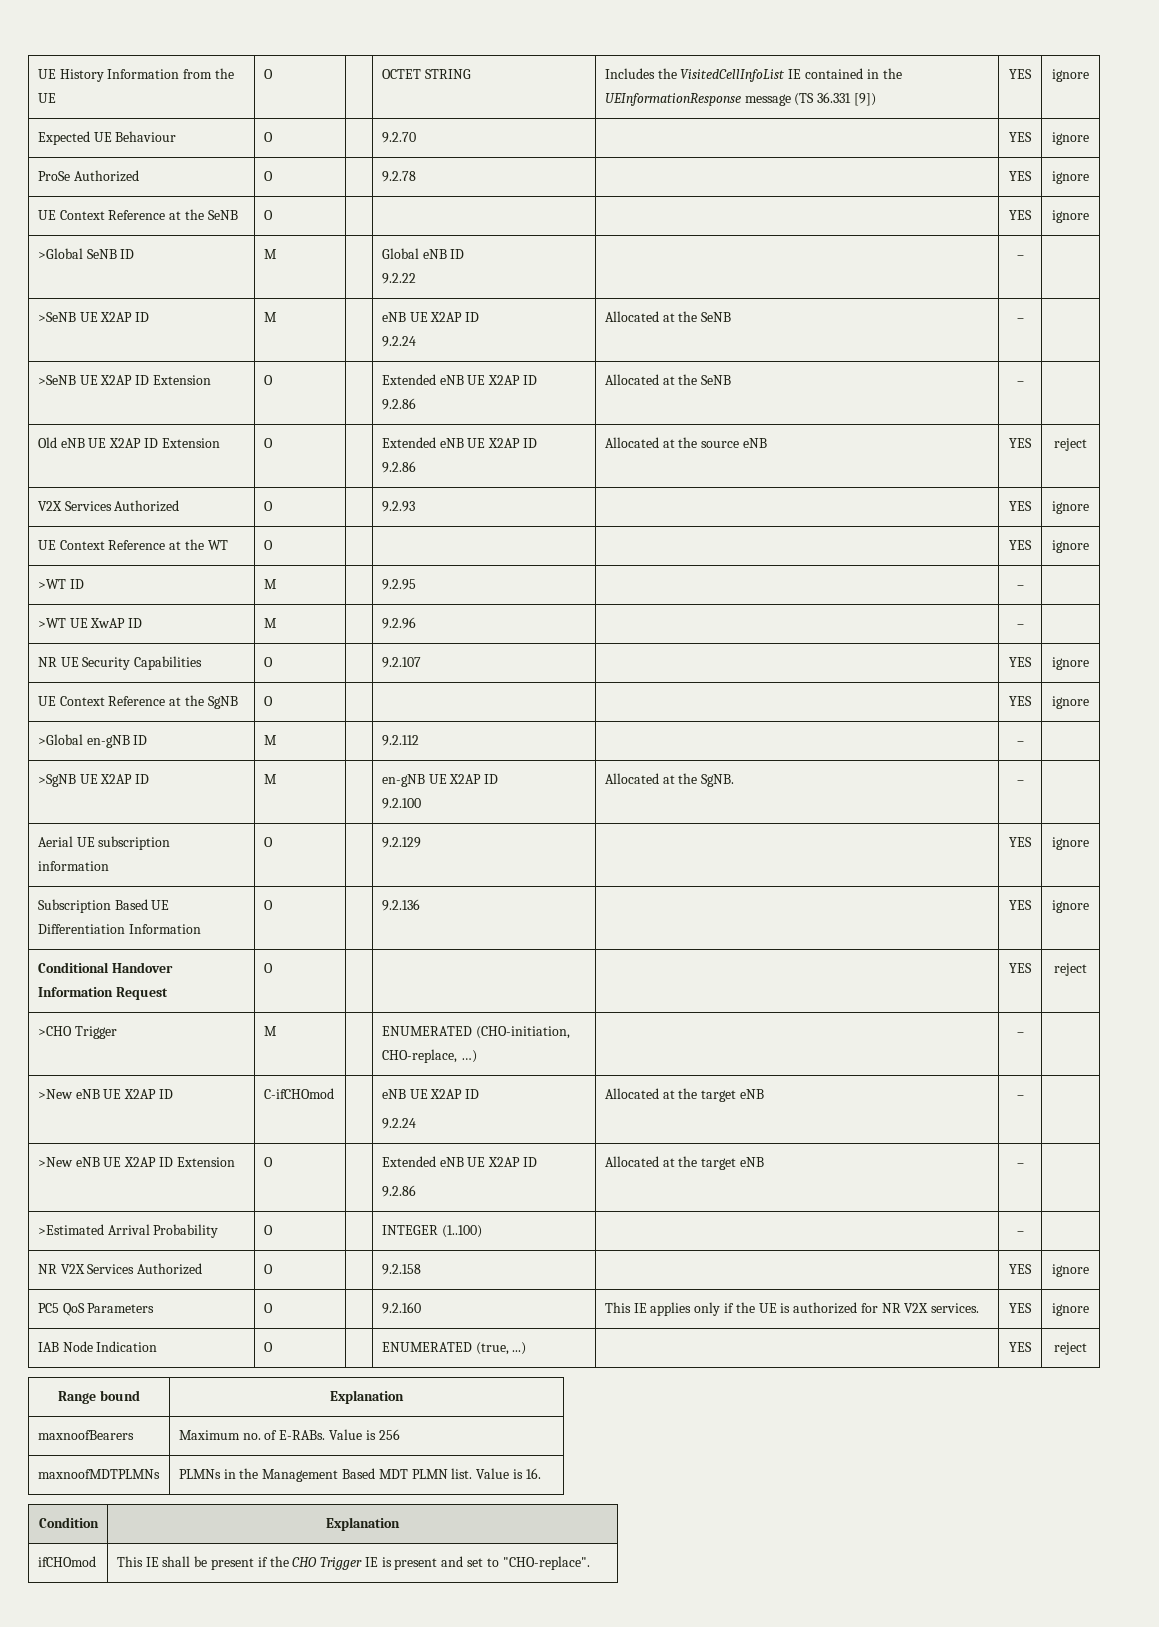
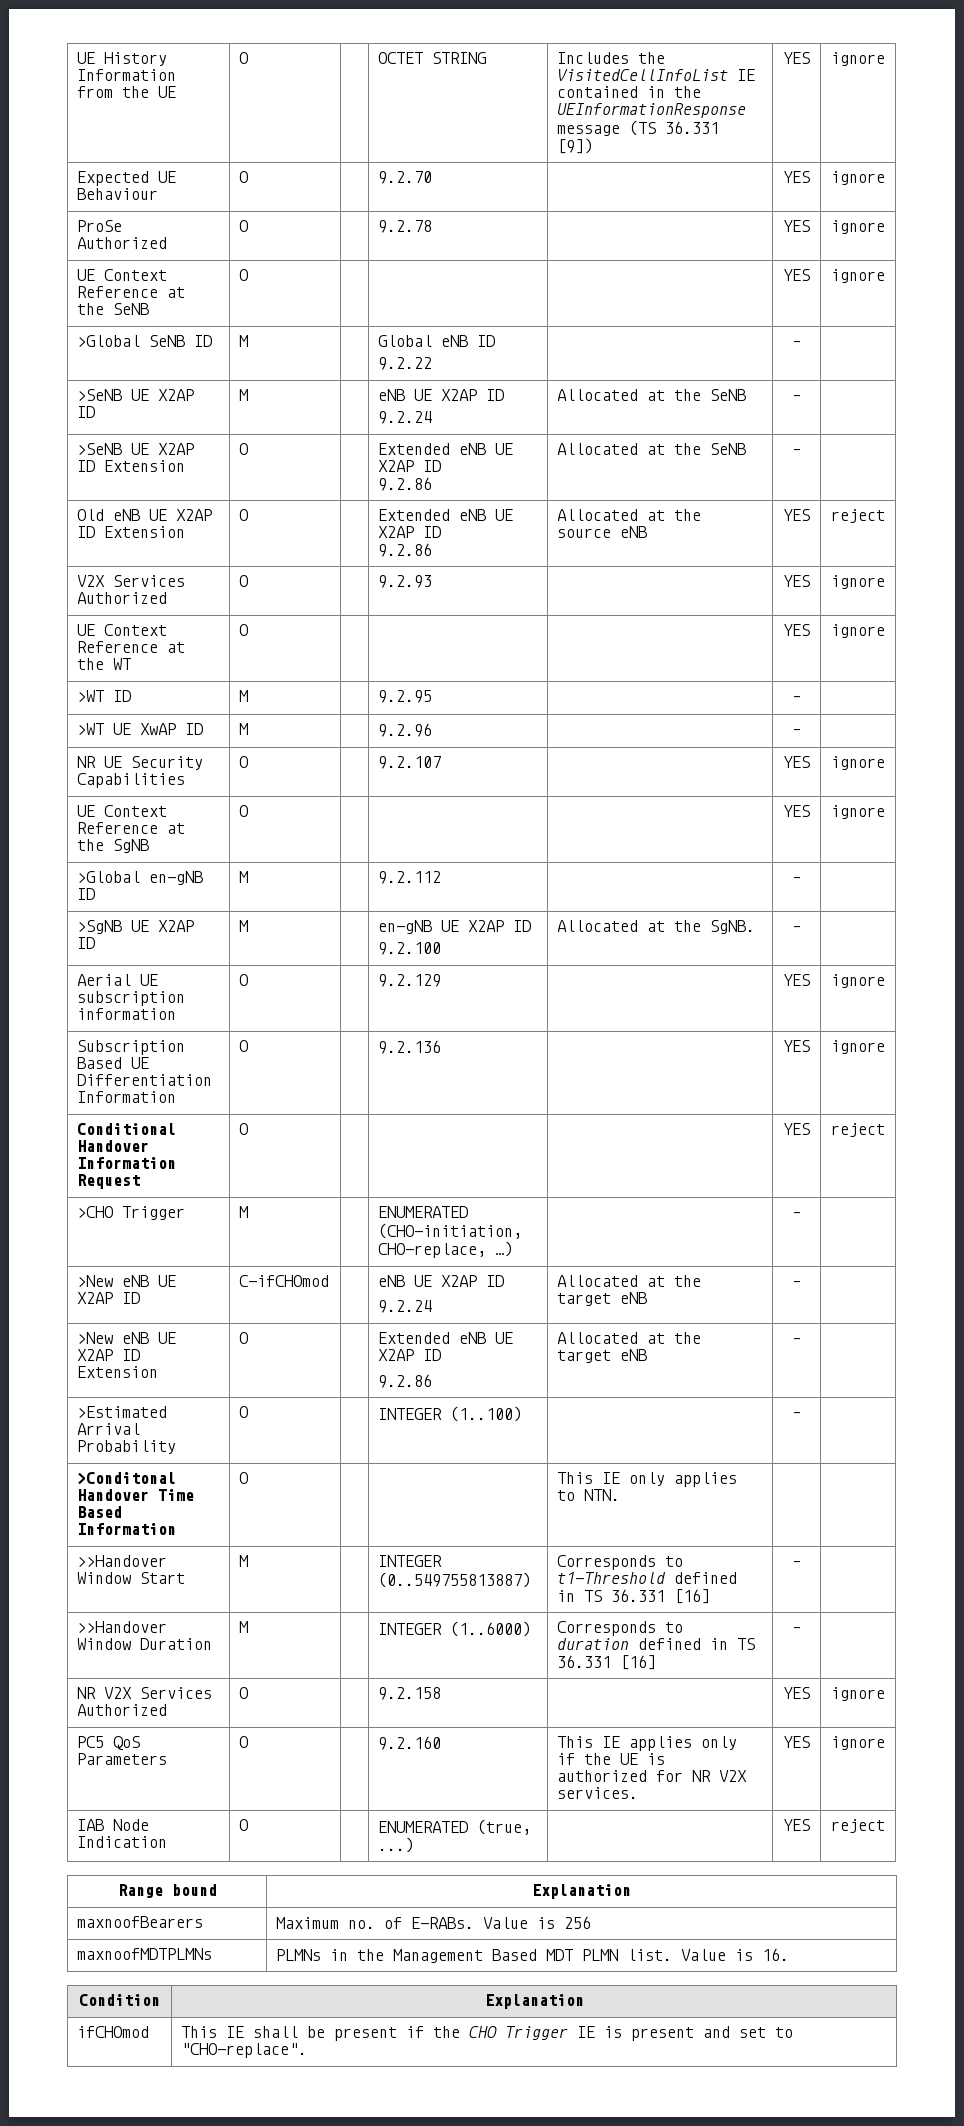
+ >Conditonal Handover Time Based Information | O | | | This IE only applies to NTN. | |
+ >>Handover Window Start | M | | INTEGER (0..549755813887) | Corresponds to t1-Threshold defined in TS 36.331 [16] | – |
+ >>Handover Window Duration | M | | INTEGER (1..6000) | Corresponds to duration defined in TS 36.331 [16] | – |

